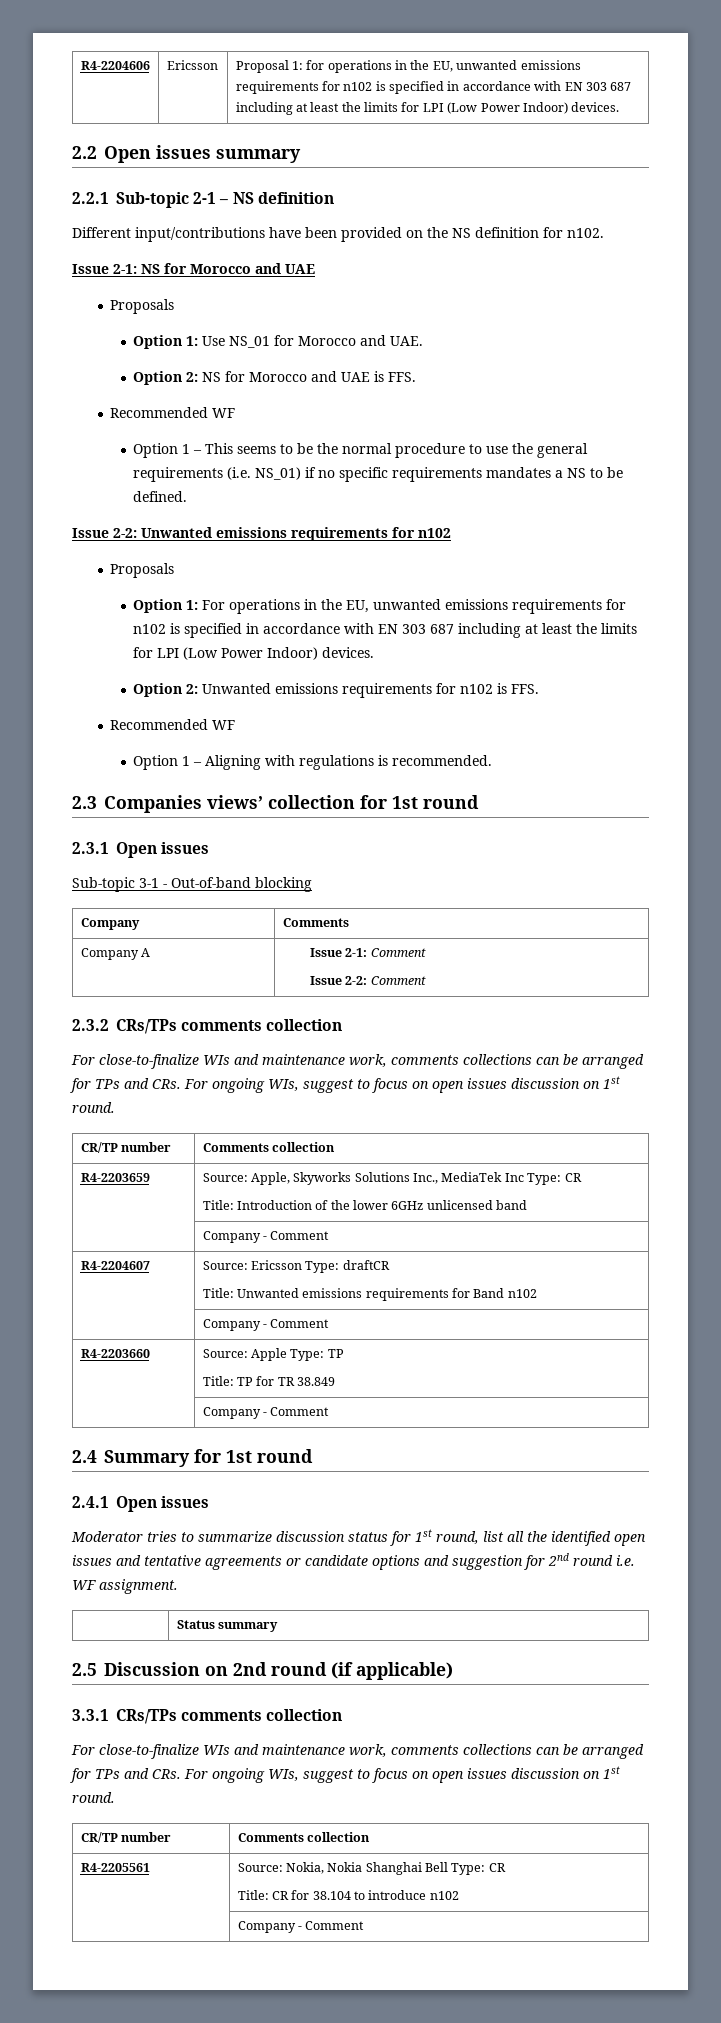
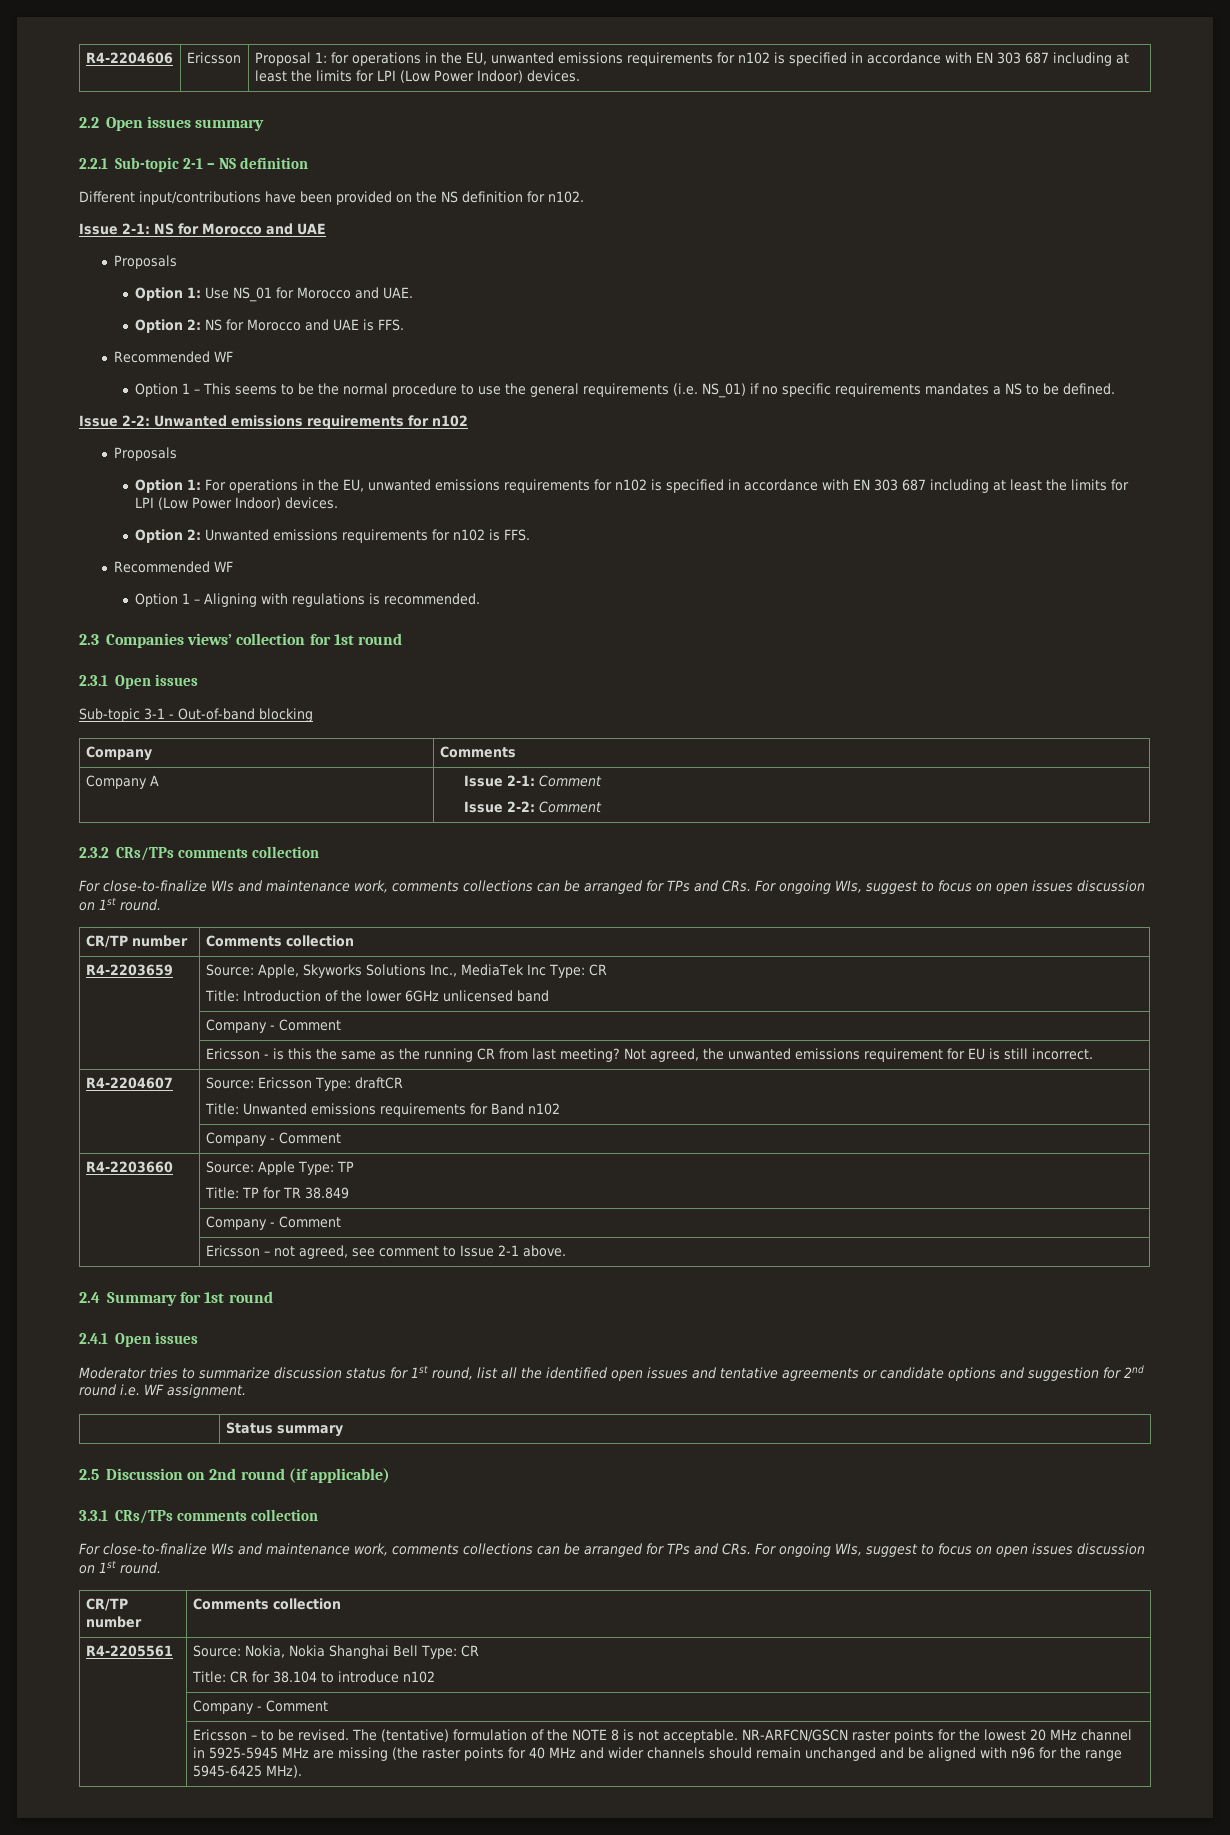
+ | Ericsson - is this the same as the running CR from last meeting? Not agreed, the unwanted emissions requirement for EU is still incorrect.
+ | Ericsson – not agreed, see comment to Issue 2-1 above.
+ Ericsson – to be revised. The (tentative) formulation of the NOTE 8 is not acceptable. NR-ARFCN/GSCN raster points for the lowest 20 MHz channel in 5925-5945 MHz are missing (the raster points for 40 MHz and wider channels should remain unchanged and be aligned with n96 for the range 5945-6425 MHz).

